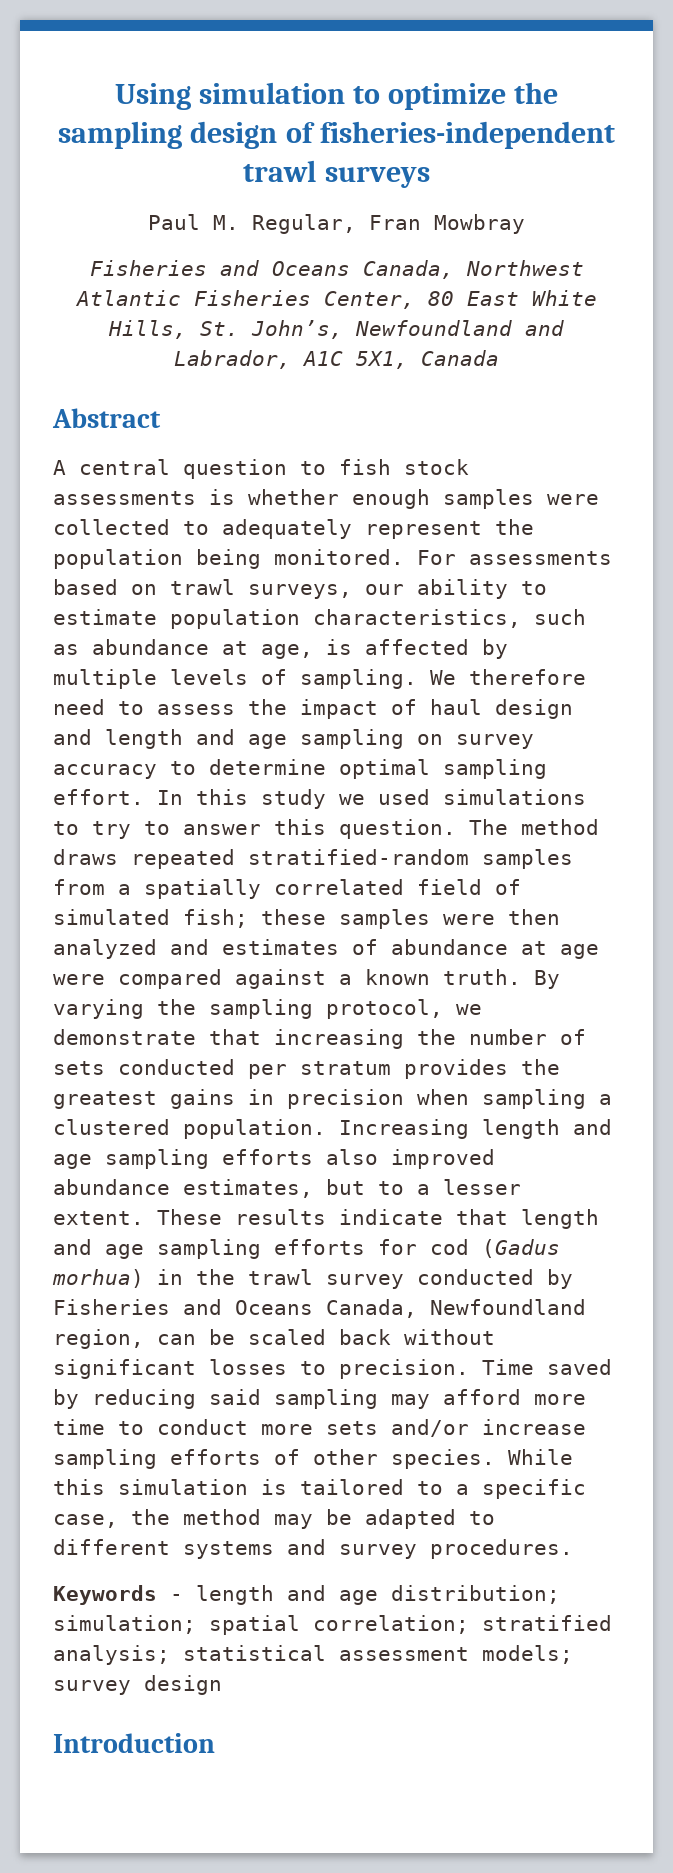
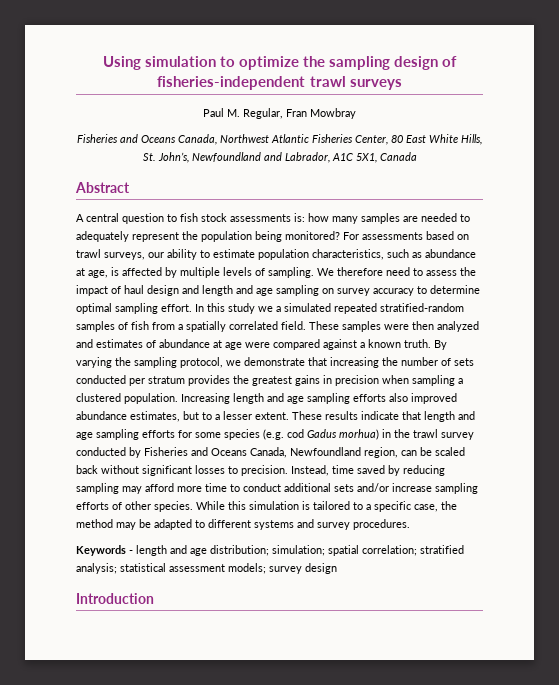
- A central question to fish stock assessments is whether enough samples were collected to adequately represent the population being monitored.
+ A central question to fish stock assessments is: how many samples are needed to adequately represent the population being monitored?
- In this study we used simulations to try to answer this question. The method draws repeated stratified-random samples from a spatially correlated field of simulated fish; these samples were then analyzed and estimates of abundance at age were compared against a known truth.
+ In this study we a simulated repeated stratified-random samples of fish from a spatially correlated field. These samples were then analyzed and estimates of abundance at age were compared against a known truth.
- These results indicate that length and age sampling efforts for cod (Gadus morhua) in the trawl survey conducted by Fisheries and Oceans Canada, Newfoundland region, can be scaled back without significant losses to precision.
+ These results indicate that length and age sampling efforts for some species (e.g. cod Gadus morhua) in the trawl survey conducted by Fisheries and Oceans Canada, Newfoundland region, can be scaled back without significant losses to precision.
- Time saved by reducing said sampling may afford more time to conduct more sets and/or increase sampling efforts of other species.
+ Instead, time saved by reducing sampling may afford more time to conduct additional sets and/or increase sampling efforts of other species.

